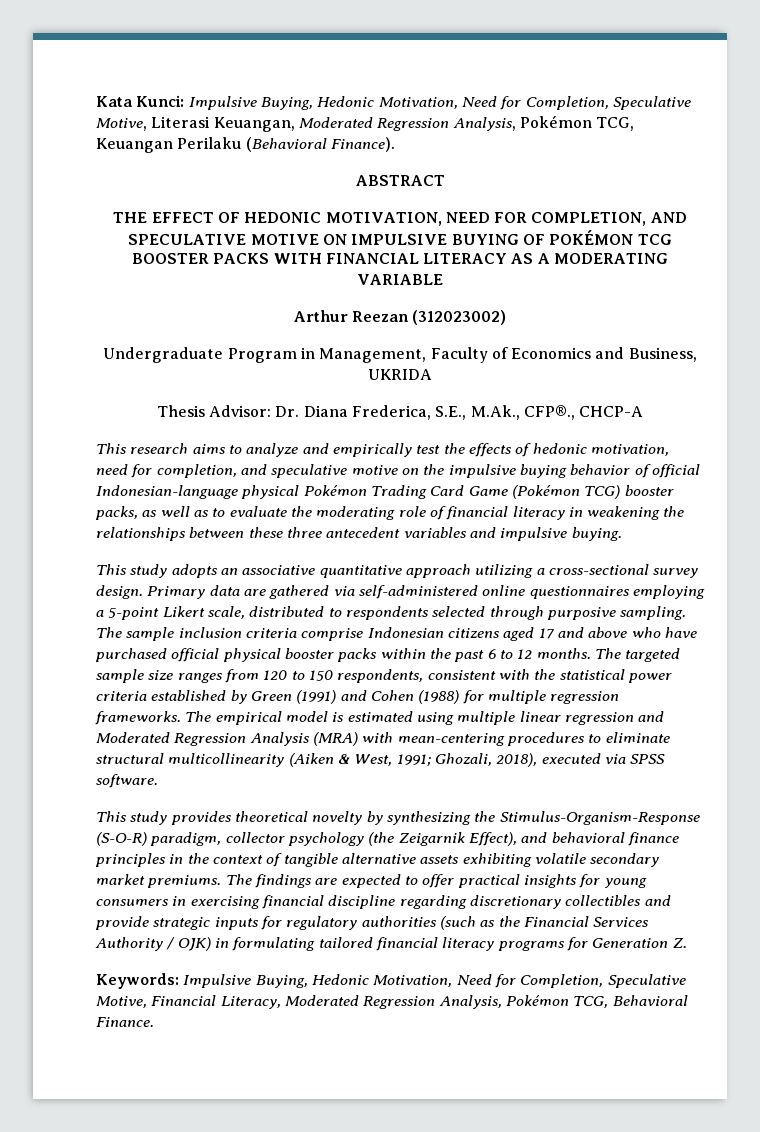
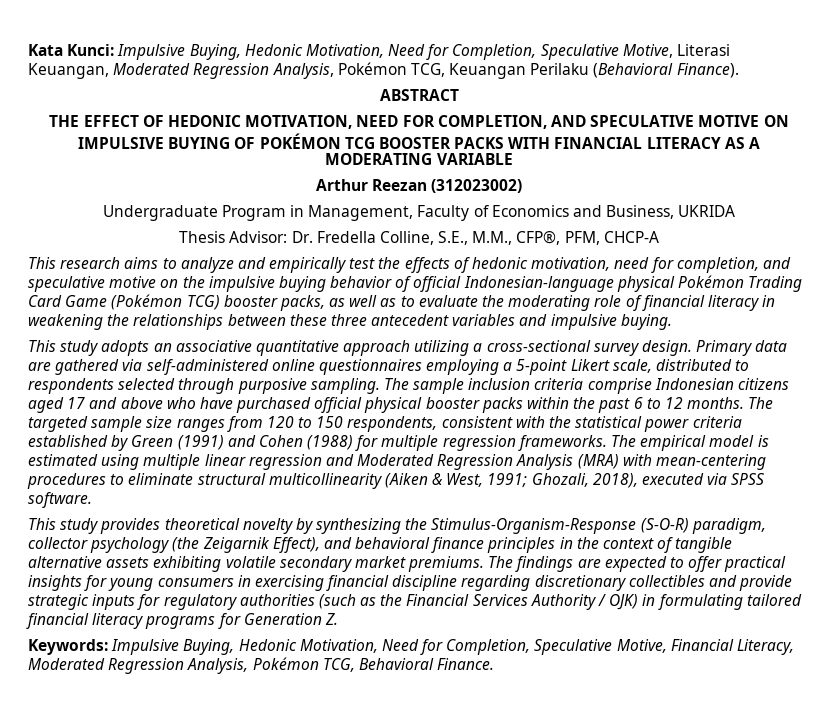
- Thesis Advisor: Dr. Diana Frederica, S.E., M.Ak., CFP®., CHCP-A
+ Thesis Advisor: Dr. Fredella Colline, S.E., M.M., CFP®, PFM, CHCP-A

